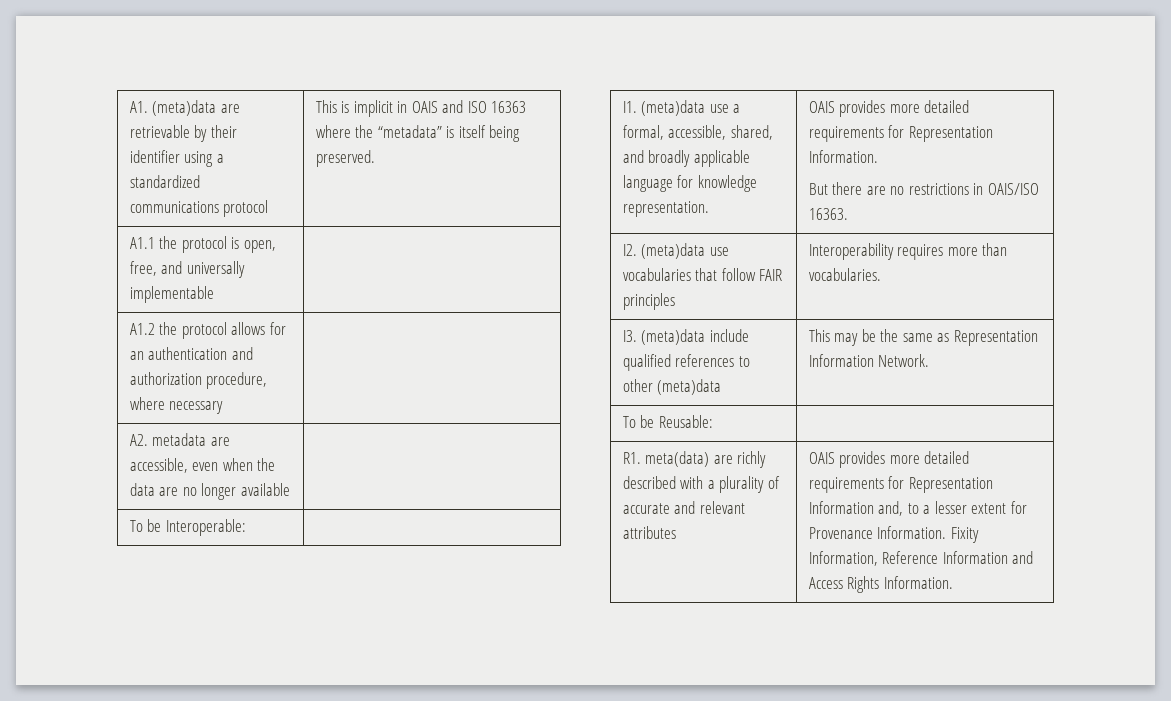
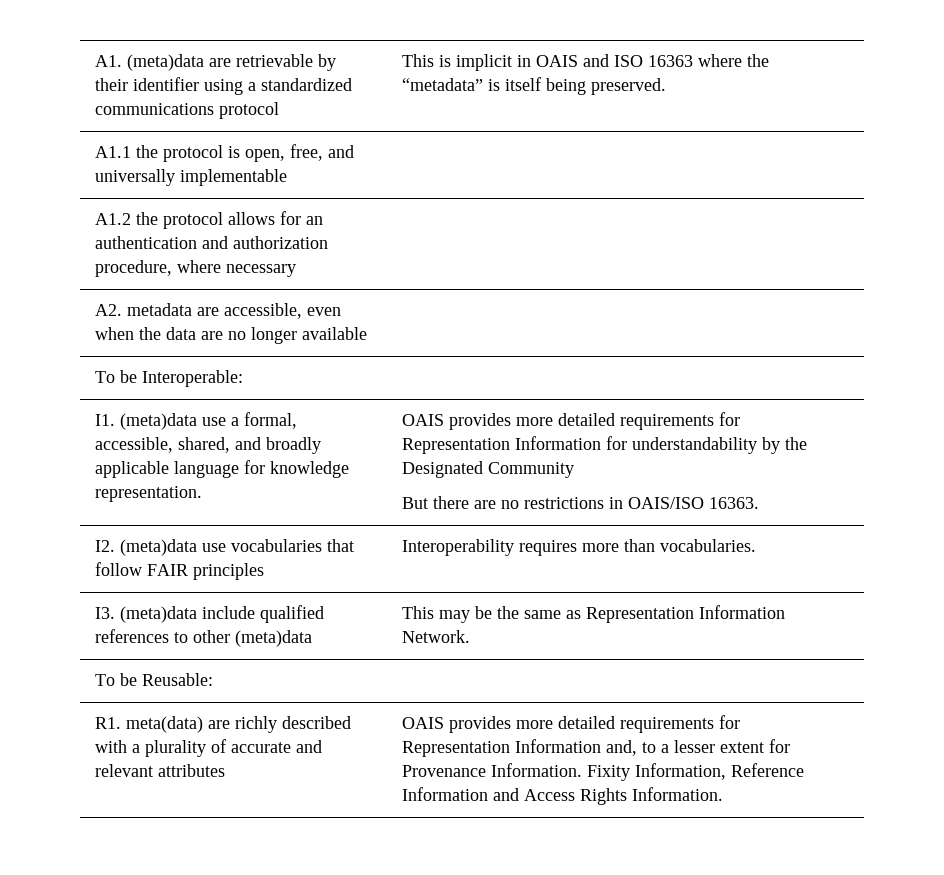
- I1. (meta)data use a formal, accessible, shared, and broadly applicable language for knowledge representation. | OAIS provides more detailed requirements for Representation Information.
+ I1. (meta)data use a formal, accessible, shared, and broadly applicable language for knowledge representation. | OAIS provides more detailed requirements for Representation Information for understandability by the Designated Community

